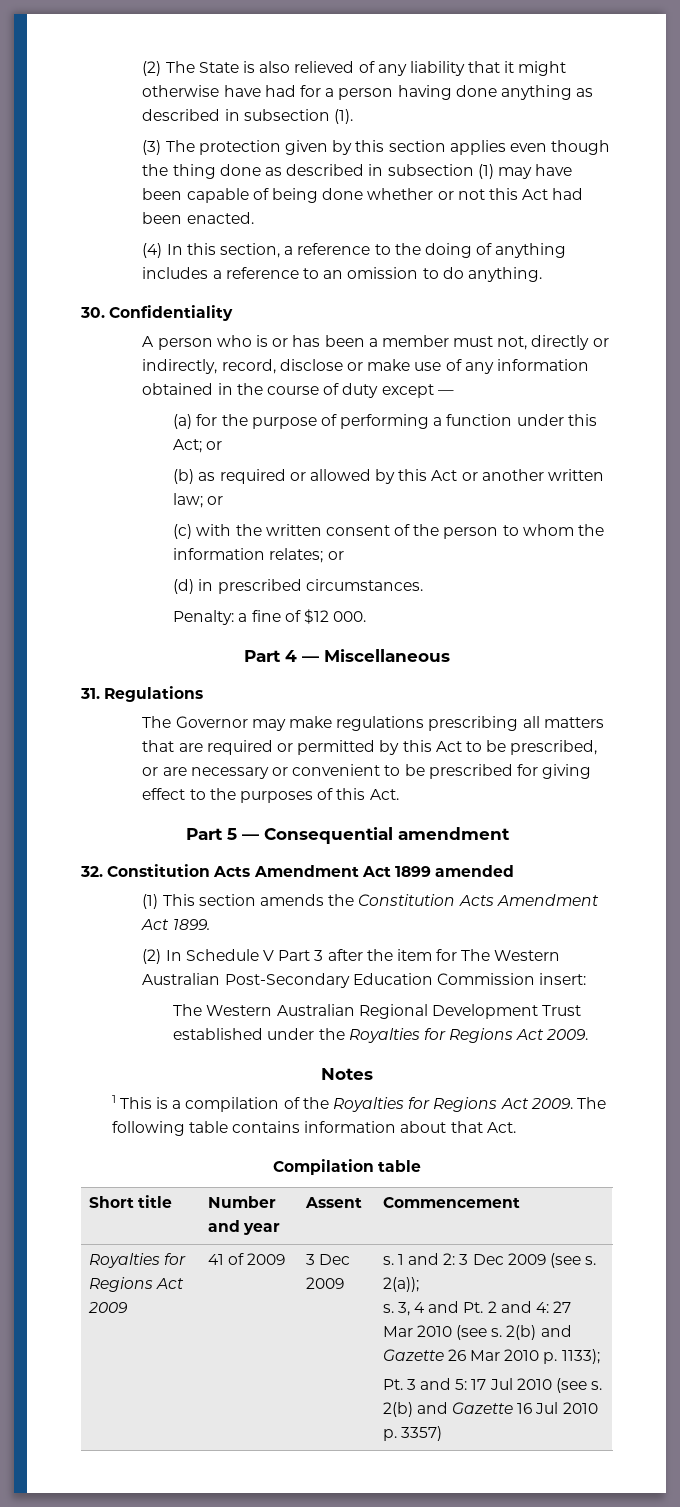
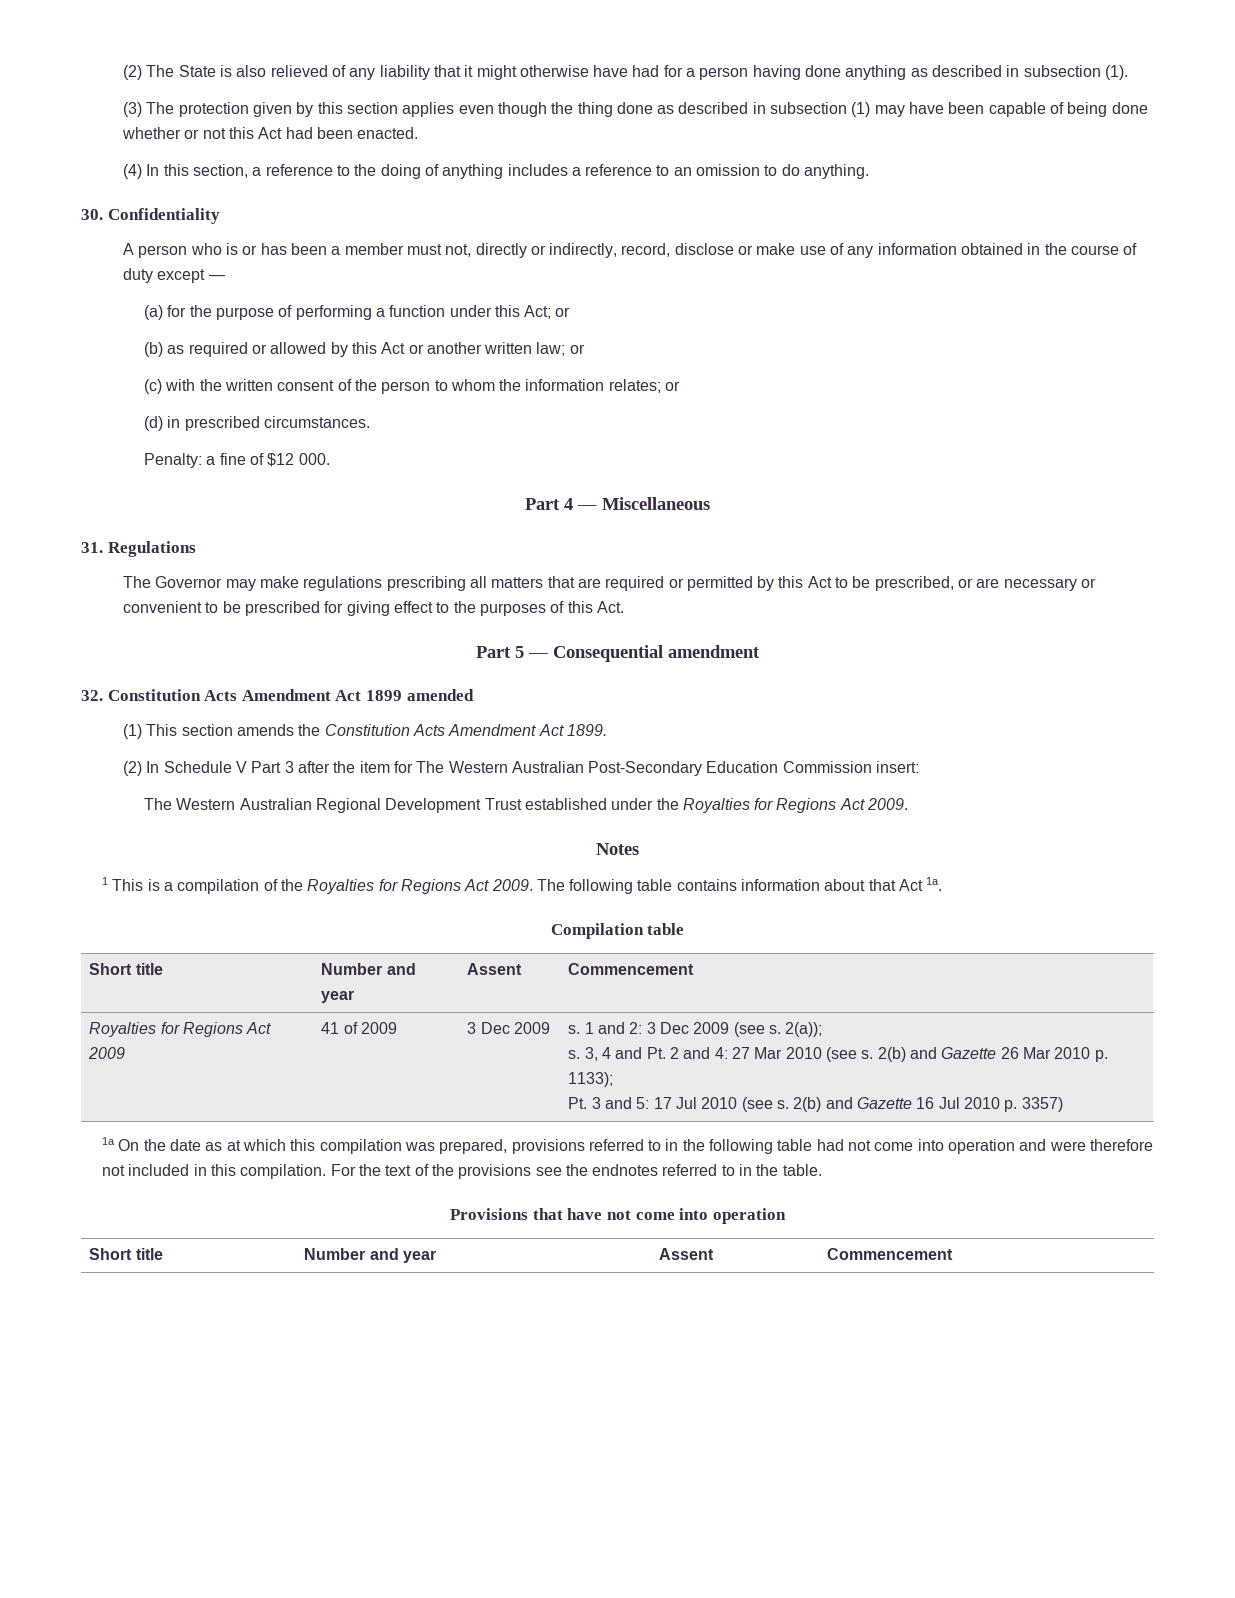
- The following table contains information about that Act.
+ The following table contains information about that Act 1a.
+ 1a On the date as at which this compilation was prepared, provisions referred to in the following table had not come into operation and were therefore not included in this compilation. For the text of the provisions see the endnotes referred to in the table.
+ Provisions that have not come into operation
+ Short title | Number and year | Assent | Commencement

